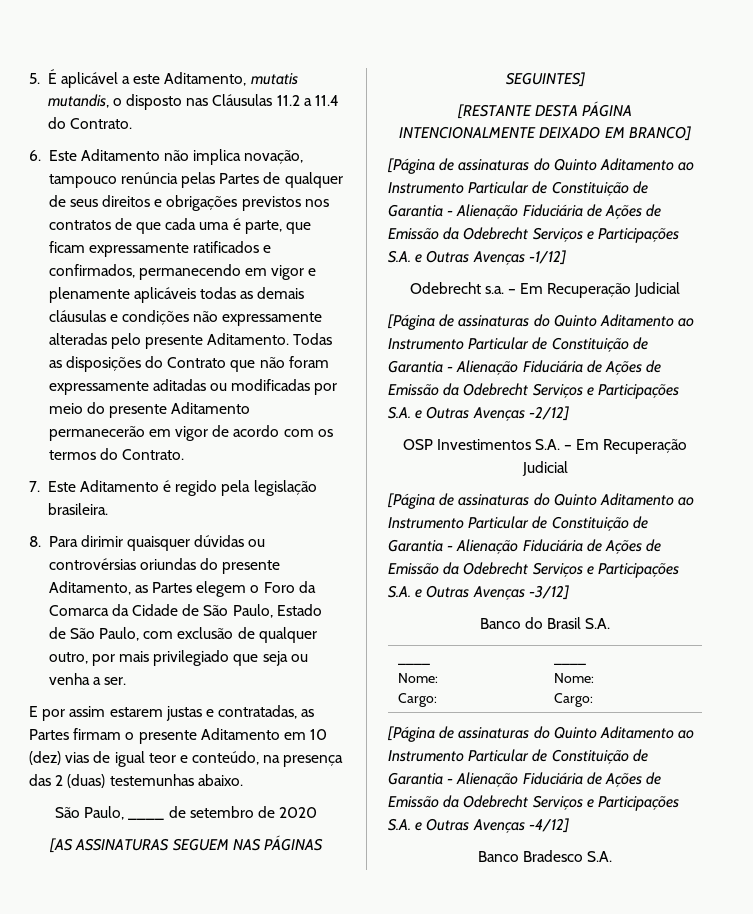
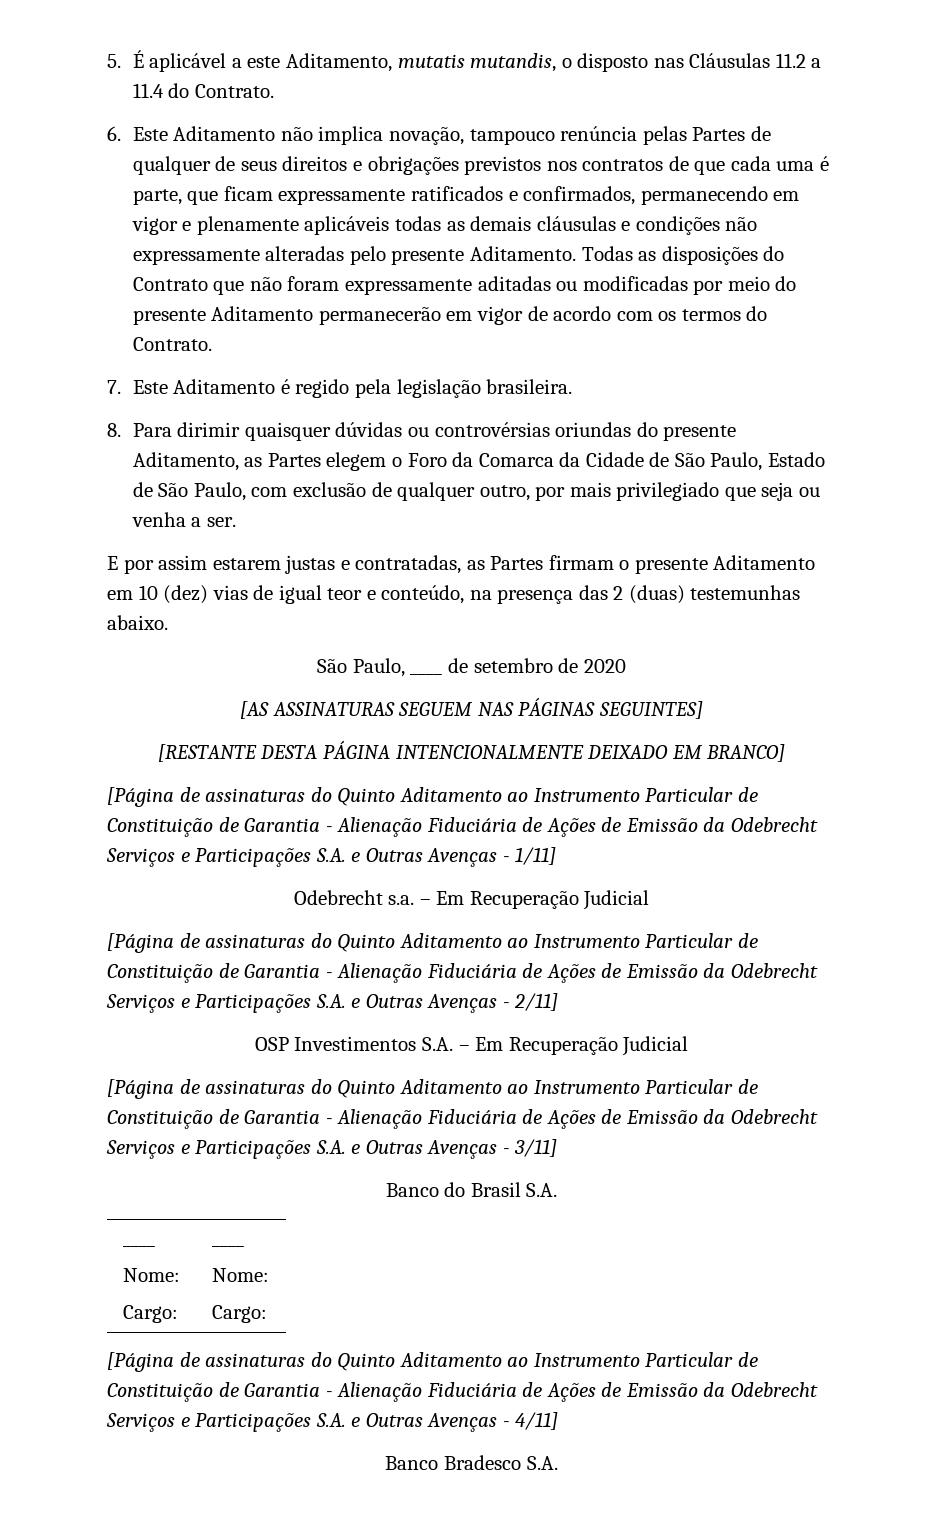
- [Página de assinaturas do Quinto Aditamento ao Instrumento Particular de Constituição de Garantia - Alienação Fiduciária de Ações de Emissão da Odebrecht Serviços e Participações S.A. e Outras Avenças -1/12]
+ [Página de assinaturas do Quinto Aditamento ao Instrumento Particular de Constituição de Garantia - Alienação Fiduciária de Ações de Emissão da Odebrecht Serviços e Participações S.A. e Outras Avenças - 1/11]
- [Página de assinaturas do Quinto Aditamento ao Instrumento Particular de Constituição de Garantia - Alienação Fiduciária de Ações de Emissão da Odebrecht Serviços e Participações S.A. e Outras Avenças -2/12]
+ [Página de assinaturas do Quinto Aditamento ao Instrumento Particular de Constituição de Garantia - Alienação Fiduciária de Ações de Emissão da Odebrecht Serviços e Participações S.A. e Outras Avenças - 2/11]
- [Página de assinaturas do Quinto Aditamento ao Instrumento Particular de Constituição de Garantia - Alienação Fiduciária de Ações de Emissão da Odebrecht Serviços e Participações S.A. e Outras Avenças -3/12]
+ [Página de assinaturas do Quinto Aditamento ao Instrumento Particular de Constituição de Garantia - Alienação Fiduciária de Ações de Emissão da Odebrecht Serviços e Participações S.A. e Outras Avenças - 3/11]
- [Página de assinaturas do Quinto Aditamento ao Instrumento Particular de Constituição de Garantia - Alienação Fiduciária de Ações de Emissão da Odebrecht Serviços e Participações S.A. e Outras Avenças -4/12]
+ [Página de assinaturas do Quinto Aditamento ao Instrumento Particular de Constituição de Garantia - Alienação Fiduciária de Ações de Emissão da Odebrecht Serviços e Participações S.A. e Outras Avenças - 4/11]

